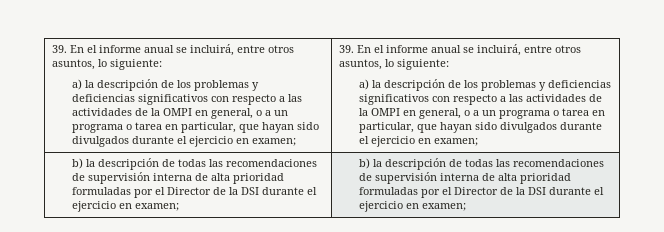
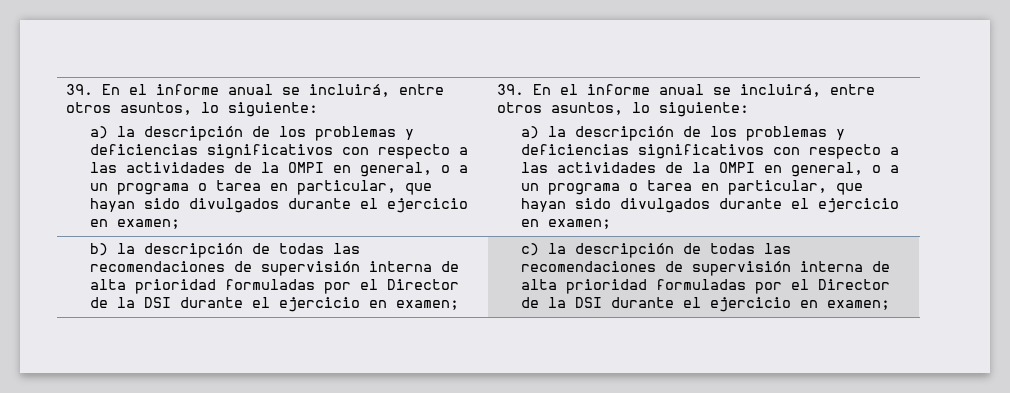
- b) la descripción de todas las recomendaciones de supervisión interna de alta prioridad formuladas por el Director de la DSI durante el ejercicio en examen; | b) la descripción de todas las recomendaciones de supervisión interna de alta prioridad formuladas por el Director de la DSI durante el ejercicio en examen;
+ b) la descripción de todas las recomendaciones de supervisión interna de alta prioridad formuladas por el Director de la DSI durante el ejercicio en examen; | c) la descripción de todas las recomendaciones de supervisión interna de alta prioridad formuladas por el Director de la DSI durante el ejercicio en examen;

